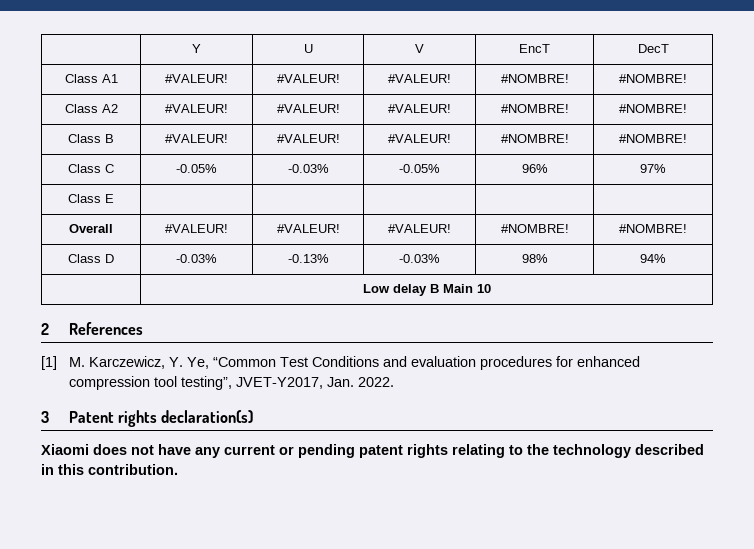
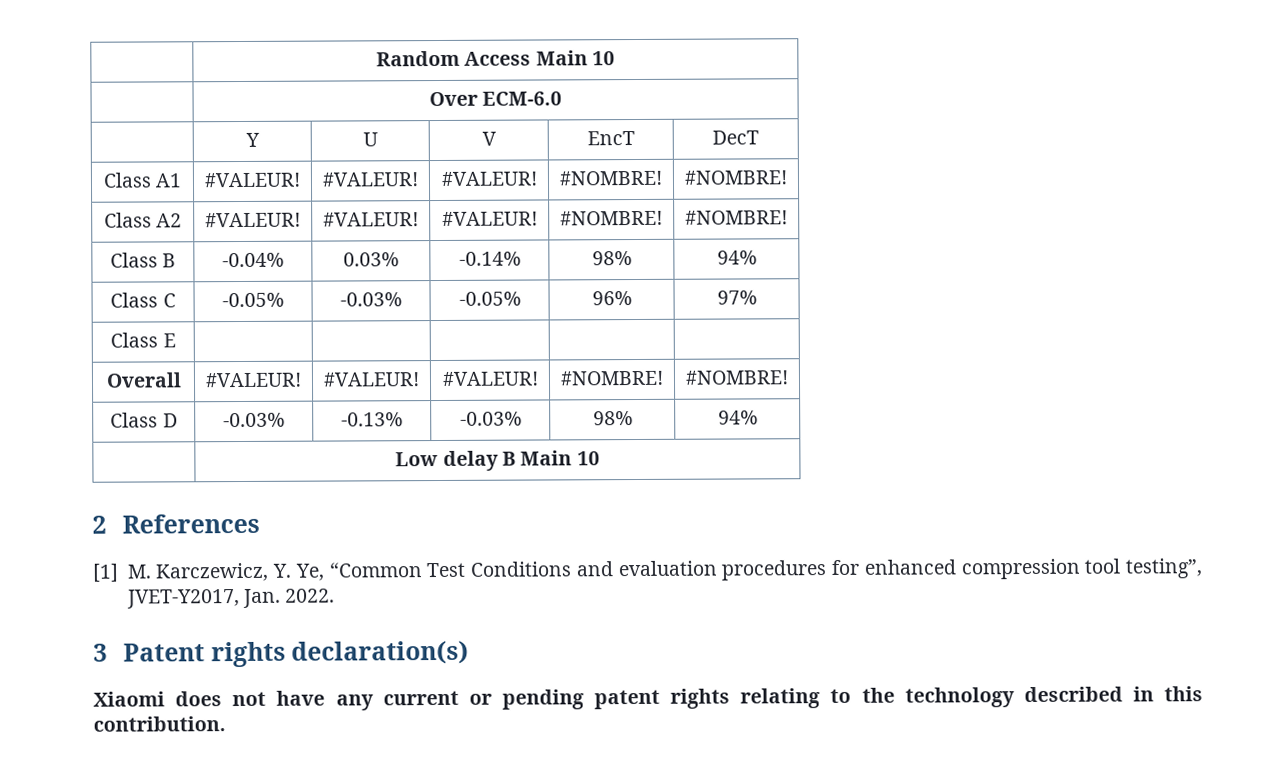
+ | Random Access Main 10
+ | Over ECM-6.0
- Class B | #VALEUR! | #VALEUR! | #VALEUR! | #NOMBRE! | #NOMBRE!
+ Class B | -0.04% | 0.03% | -0.14% | 98% | 94%

